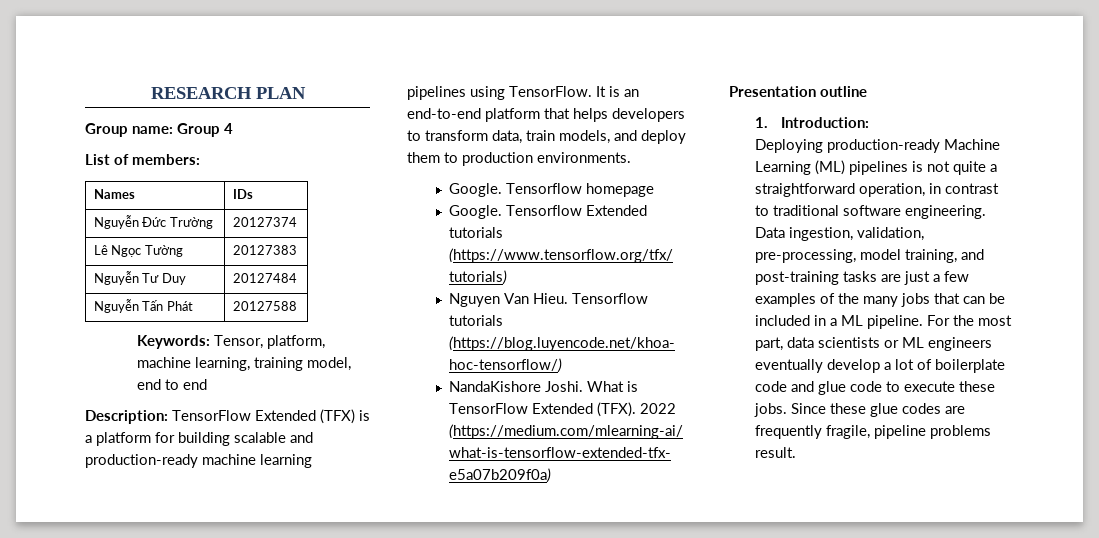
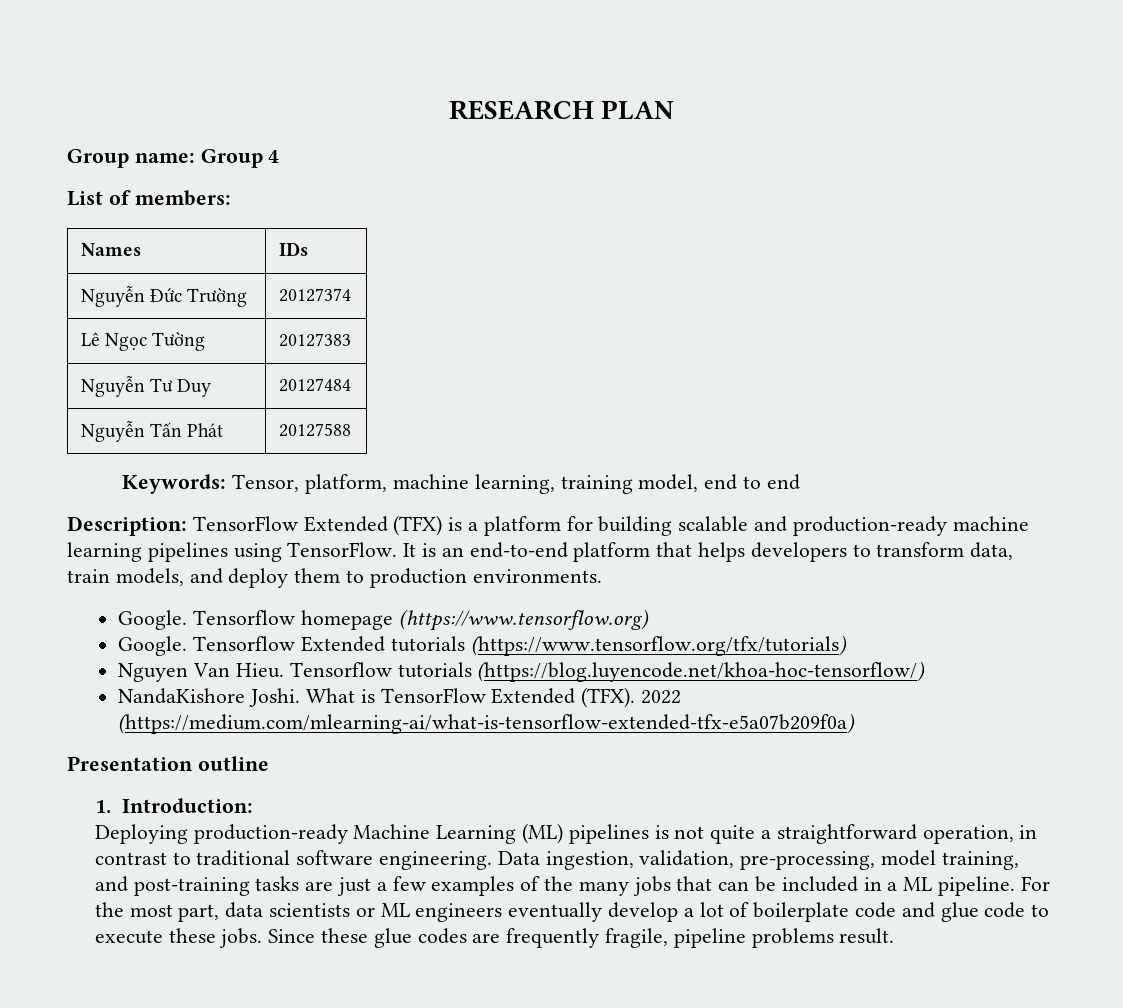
- Tensorflow homepage
+ Tensorflow homepage (https://www.tensorflow.org)

